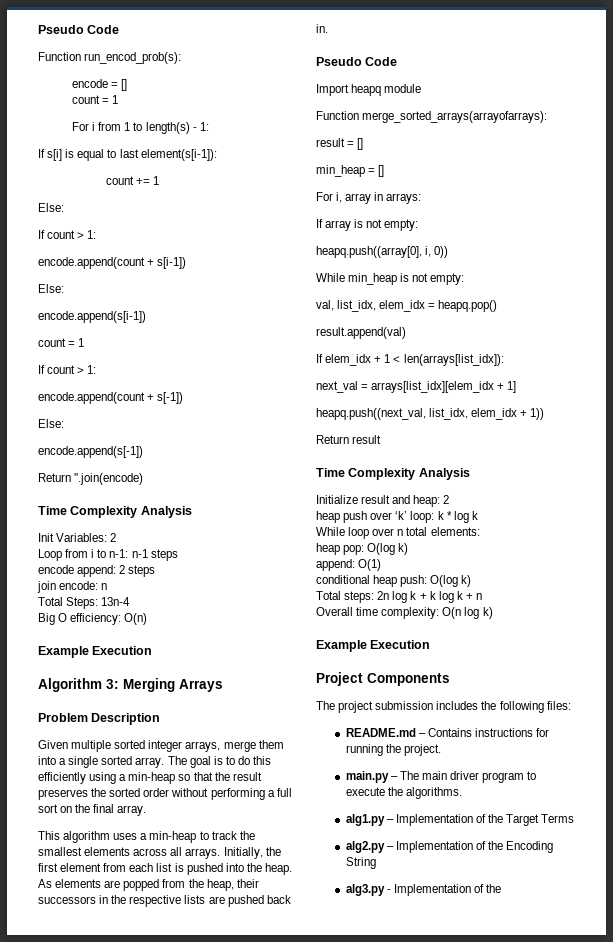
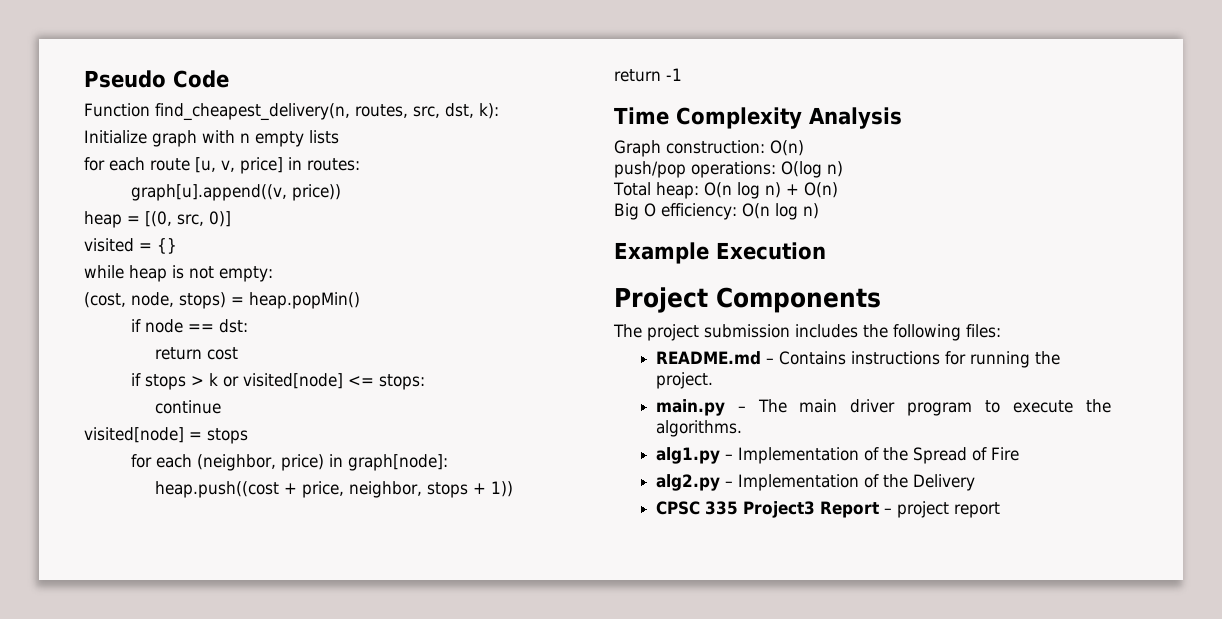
- Function run_encod_prob(s):
- encode = []
- count = 1
- For i from 1 to length(s) - 1:
- If s[i] is equal to last element(s[i-1]):
- count += 1
- Else:
- If count > 1:
- encode.append(count + s[i-1])
- Else:
- encode.append(s[i-1])
- count = 1
- If count > 1:
- encode.append(count + s[-1])
- Else:
- encode.append(s[-1])
- Return ''.join(encode)
+ Function find_cheapest_delivery(n, routes, src, dst, k):
+ Initialize graph with n empty lists
+ for each route [u, v, price] in routes:
+ graph[u].append((v, price))
+ heap = [(0, src, 0)]
+ visited = {}
+ while heap is not empty:
+ (cost, node, stops) = heap.popMin()
+ if node == dst:
+ return cost
+ if stops > k or visited[node] <= stops:
+ continue
+ visited[node] = stops
+ for each (neighbor, price) in graph[node]:
+ heap.push((cost + price, neighbor, stops + 1))
+ return -1
  Time Complexity Analysis
- Init Variables: 2
- Loop from i to n-1: n-1 steps
- encode append: 2 steps
- join encode: n
- Total Steps: 13n-4
- Big O efficiency: O(n)
- Example Execution
- Algorithm 3: Merging Arrays
- Problem Description
- Given multiple sorted integer arrays, merge them into a single sorted array. The goal is to do this efficiently using a min-heap so that the result preserves the sorted order without performing a full sort on the final array.
- This algorithm uses a min-heap to track the smallest elements across all arrays. Initially, the first element from each list is pushed into the heap. As elements are popped from the heap, their successors in the respective lists are pushed back in.
- Pseudo Code
- Import heapq module
- Function merge_sorted_arrays(arrayofarrays):
- result = []
- min_heap = []
- For i, array in arrays:
- If array is not empty:
- heapq.push((array[0], i, 0))
- While min_heap is not empty:
- val, list_idx, elem_idx = heapq.pop()
- result.append(val)
- If elem_idx + 1 < len(arrays[list_idx]):
- next_val = arrays[list_idx][elem_idx + 1]
- heapq.push((next_val, list_idx, elem_idx + 1))
- Return result
- Time Complexity Analysis
- Initialize result and heap: 2
- heap push over ‘k’ loop: k * log k
- While loop over n total elements:
- heap pop: O(log k)
- append: O(1)
- conditional heap push: O(log k)
- Total steps: 2n log k + k log k + n
- Overall time complexity: O(n log k)
+ Graph construction: O(n)
+ push/pop operations: O(log n)
+ Total heap: O(n log n) + O(n)
+ Big O efficiency: O(n log n)
- alg1.py – Implementation of the Target Terms
+ alg1.py – Implementation of the Spread of Fire
- alg2.py – Implementation of the Encoding String
- alg3.py - Implementation of the
+ alg2.py – Implementation of the Delivery
+ CPSC 335 Project3 Report – project report

